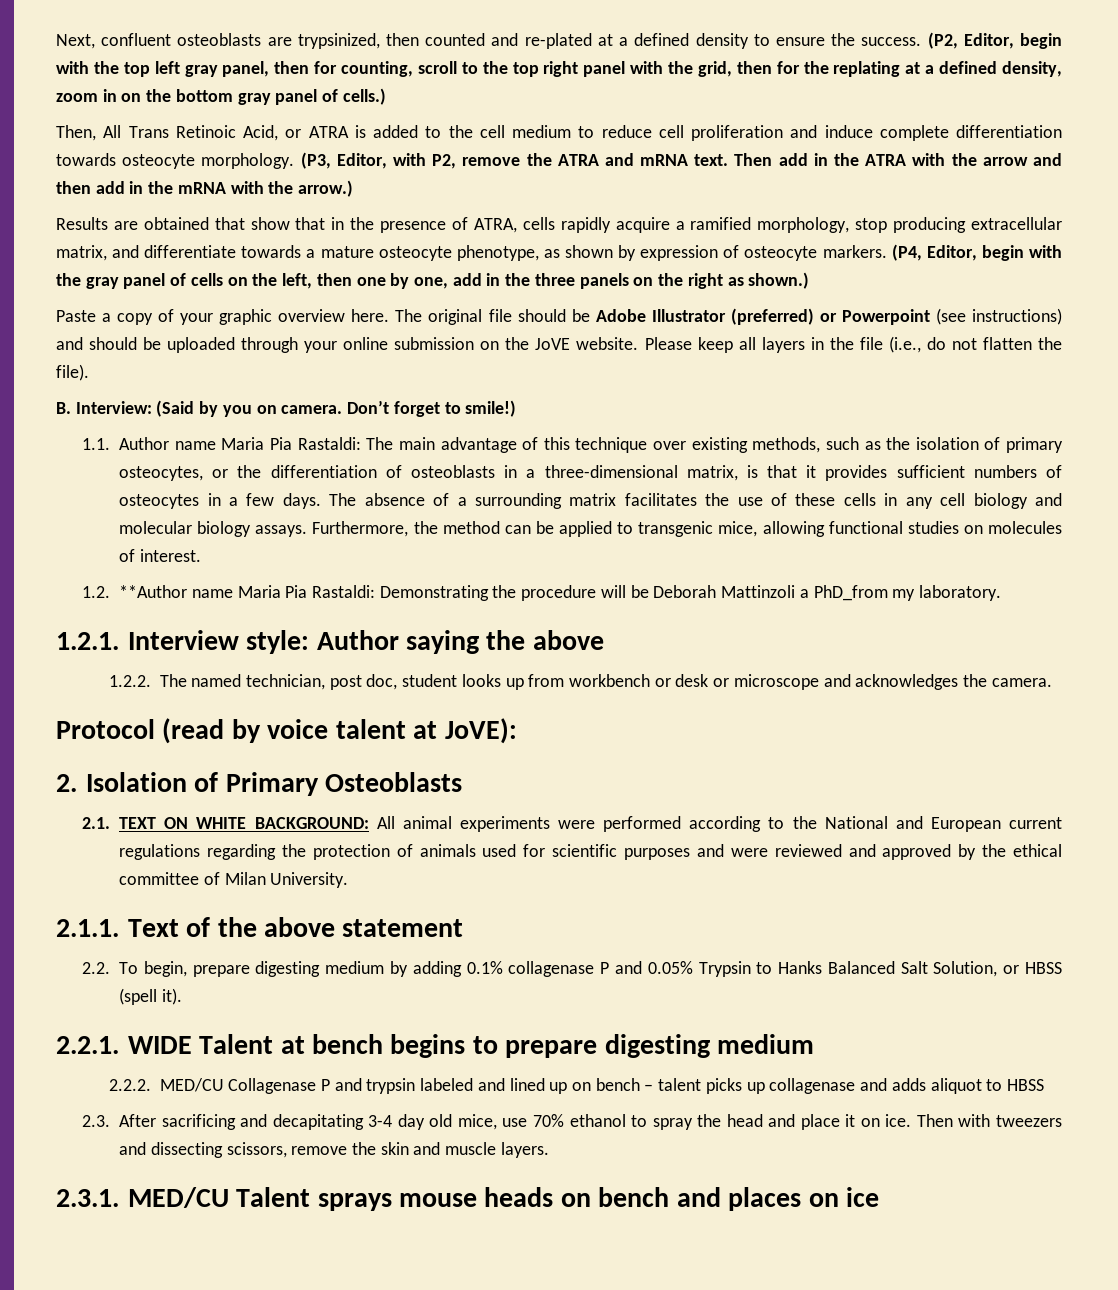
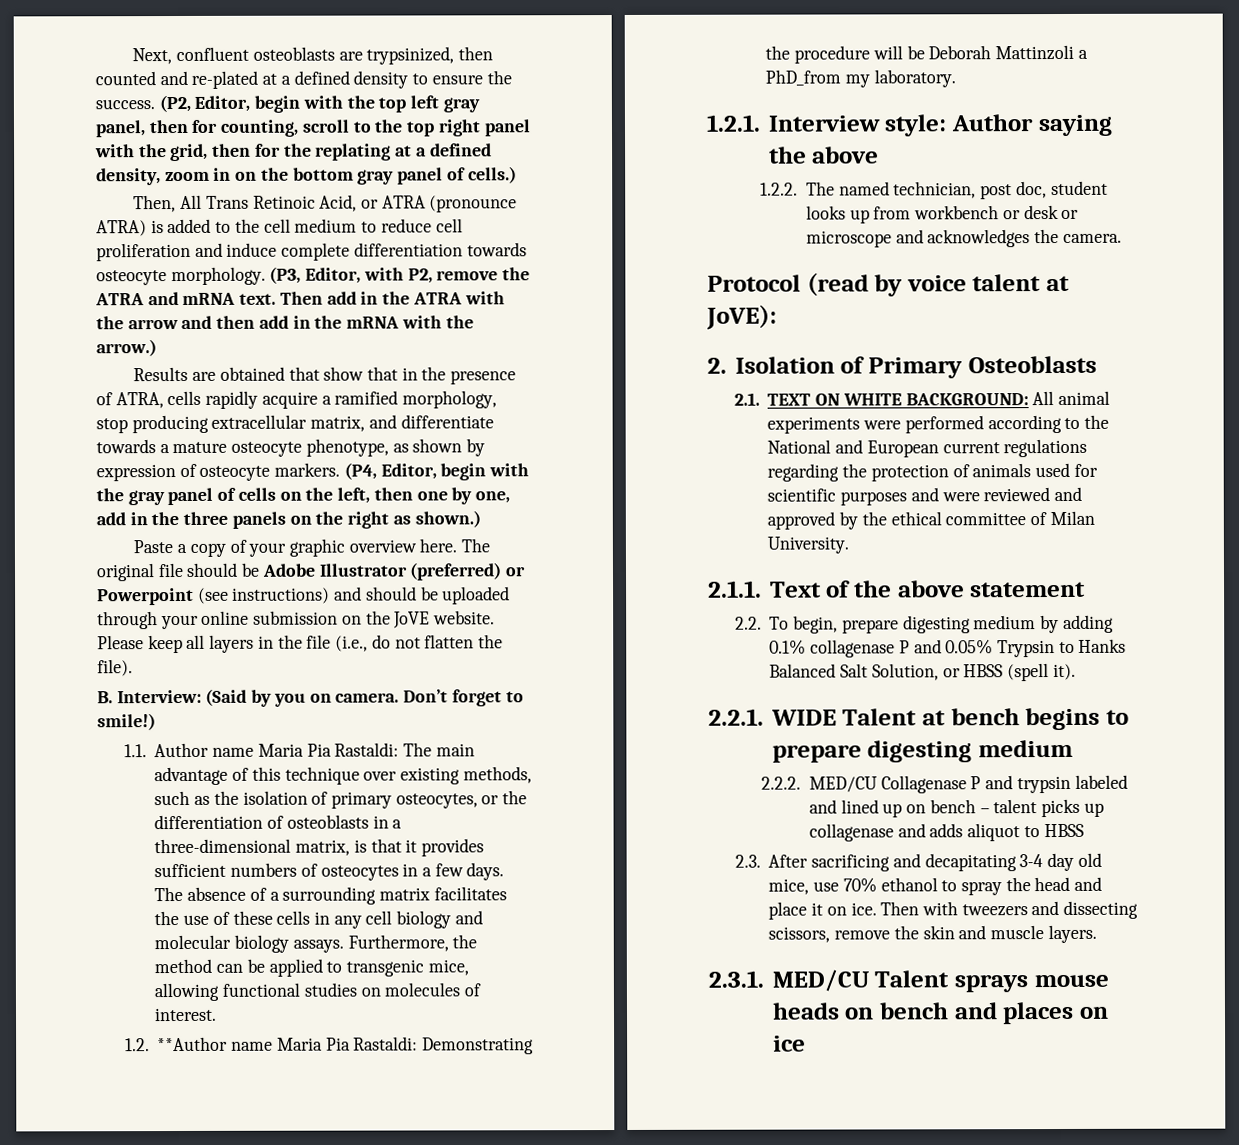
- Then, All Trans Retinoic Acid, or ATRA is added to the cell medium to reduce cell proliferation and induce complete differentiation towards osteocyte morphology.
+ Then, All Trans Retinoic Acid, or ATRA (pronounce ATRA) is added to the cell medium to reduce cell proliferation and induce complete differentiation towards osteocyte morphology.

